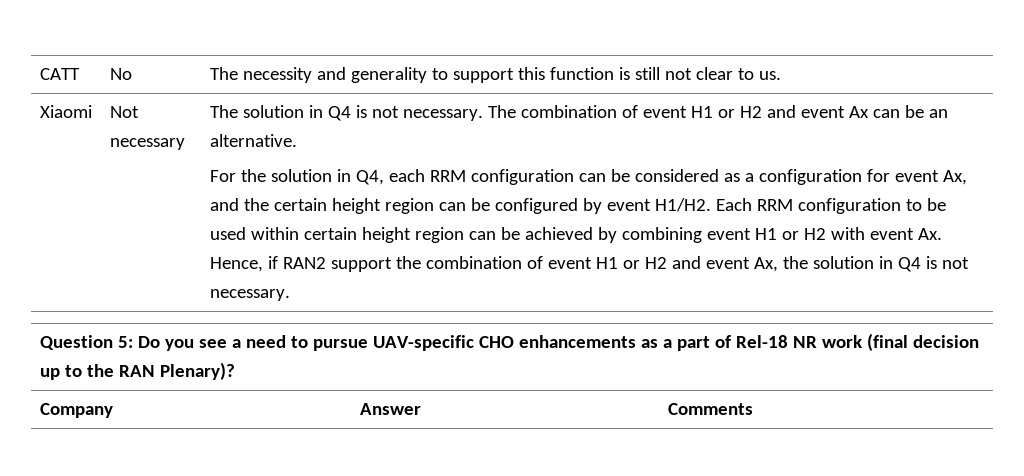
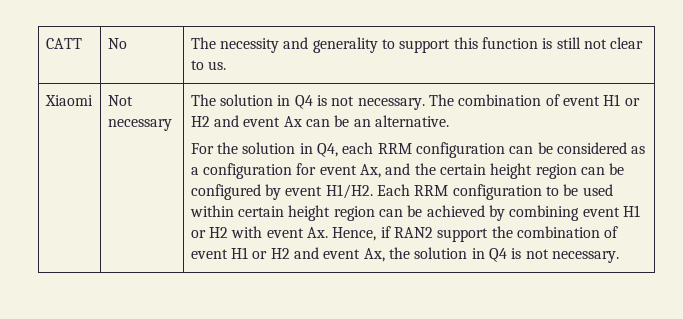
- Question 5: Do you see a need to pursue UAV-specific CHO enhancements as a part of Rel-18 NR work (final decision up to the RAN Plenary)?
- Company | Answer | Comments

